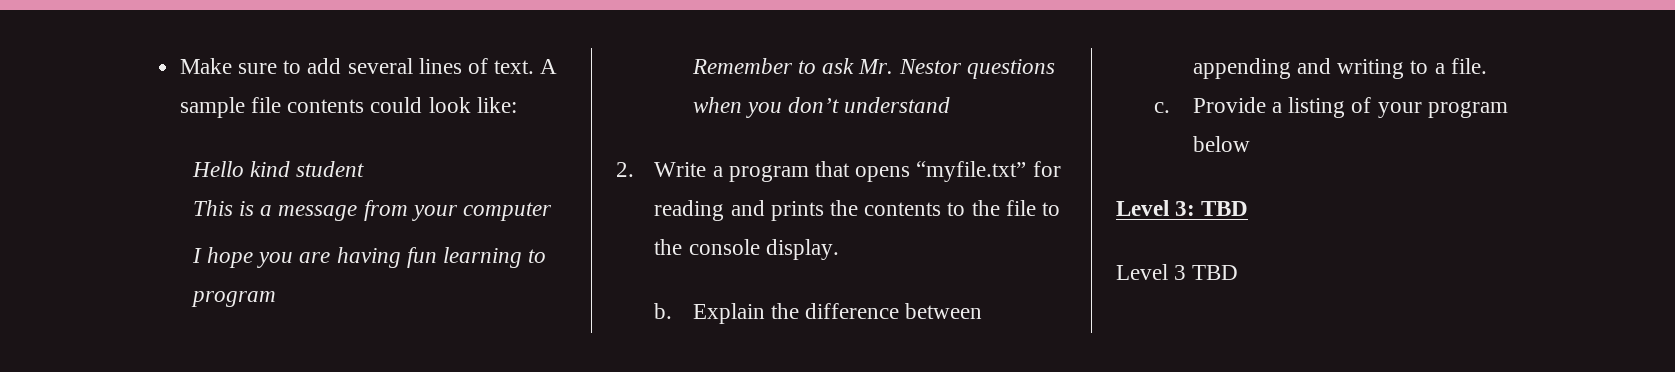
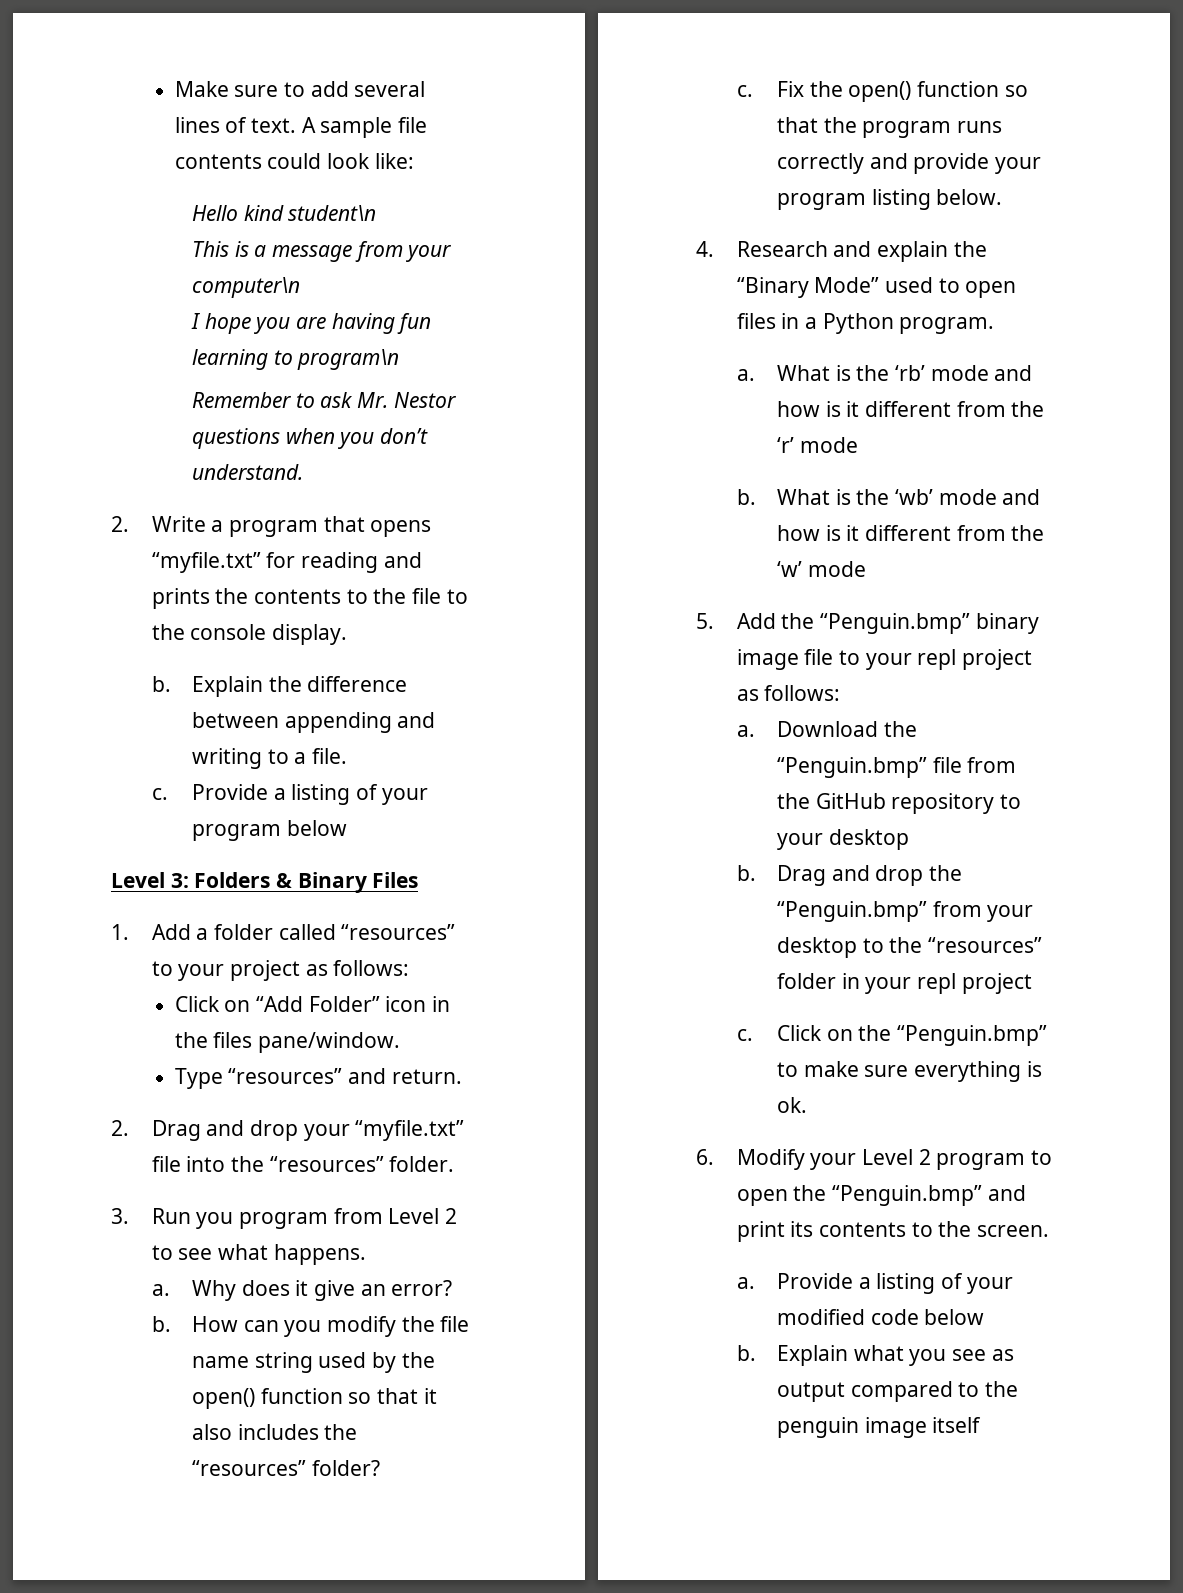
- Hello kind student
+ Hello kind student\n
- This is a message from your computer
+ This is a message from your computer\n
- I hope you are having fun learning to program
+ I hope you are having fun learning to program\n
- Remember to ask Mr. Nestor questions when you don’t understand
+ Remember to ask Mr. Nestor questions when you don’t understand.
- Level 3: TBD
- Level 3 TBD
+ Level 3: Folders & Binary Files
+ 1. Add a folder called “resources” to your project as follows:
+ Click on “Add Folder” icon in the files pane/window.
+ Type “resources” and return.
+ 2. Drag and drop your “myfile.txt” file into the “resources” folder.
+ 3. Run you program from Level 2 to see what happens.
+ a. Why does it give an error?
+ b. How can you modify the file name string used by the open() function so that it also includes the “resources” folder?
+ c. Fix the open() function so that the program runs correctly and provide your program listing below.
+ 4. Research and explain the “Binary Mode” used to open files in a Python program.
+ a. What is the ‘rb’ mode and how is it different from the ‘r’ mode
+ b. What is the ‘wb’ mode and how is it different from the ‘w’ mode
+ 5. Add the “Penguin.bmp” binary image file to your repl project as follows:
+ a. Download the “Penguin.bmp” file from the GitHub repository to your desktop
+ b. Drag and drop the “Penguin.bmp” from your desktop to the “resources” folder in your repl project
+ c. Click on the “Penguin.bmp” to make sure everything is ok.
+ 6. Modify your Level 2 program to open the “Penguin.bmp” and print its contents to the screen.
+ a. Provide a listing of your modified code below
+ b. Explain what you see as output compared to the penguin image itself

